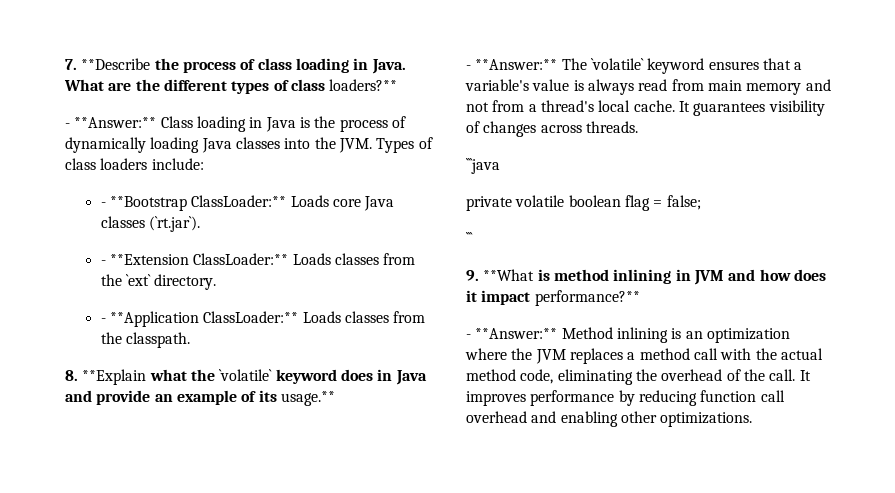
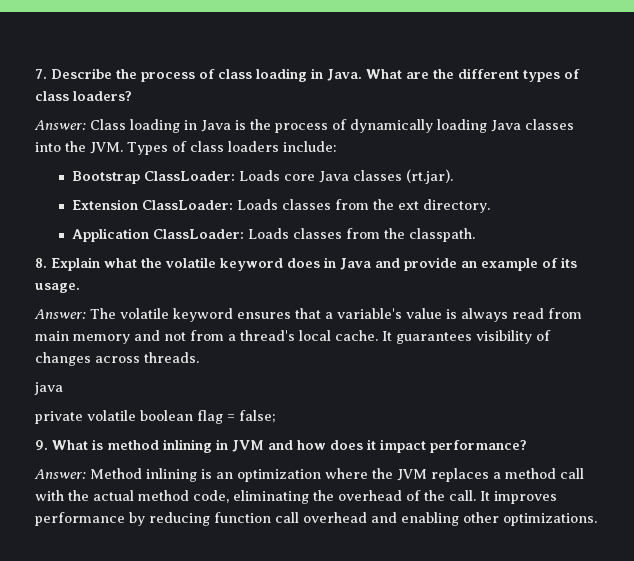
- 7. **Describe the process of class loading in Java.
+ 7. Describe the process of class loading in Java.
- What are the different types of class loaders?**
- - **Answer:** Class loading in Java is the process of dynamically loading Java classes into the JVM. Types of class loaders include:
+ What are the different types of class loaders?
+ Answer: Class loading in Java is the process of dynamically loading Java classes into the JVM. Types of class loaders include:
- - **Bootstrap ClassLoader:** Loads core Java classes (`rt.jar`).
- - **Extension ClassLoader:** Loads classes from the `ext` directory.
+ Bootstrap ClassLoader: Loads core Java classes (rt.jar).
+ Extension ClassLoader: Loads classes from the ext directory.
- - **Application ClassLoader:** Loads classes from the classpath.
+ Application ClassLoader: Loads classes from the classpath.
- 8. **Explain what the `volatile` keyword does in Java and provide an example of its usage.**
- - **Answer:** The `volatile` keyword ensures that a variable's value is always read from main memory and not from a thread's local cache.
+ 8. Explain what the volatile keyword does in Java and provide an example of its usage.
+ Answer: The volatile keyword ensures that a variable's value is always read from main memory and not from a thread's local cache.
- ```java
+ java
- ```
- 9. **What is method inlining in JVM and how does it impact performance?**
- - **Answer:** Method inlining is an optimization where the JVM replaces a method call with the actual method code, eliminating the overhead of the call.
+ 9. What is method inlining in JVM and how does it impact performance?
+ Answer: Method inlining is an optimization where the JVM replaces a method call with the actual method code, eliminating the overhead of the call.

